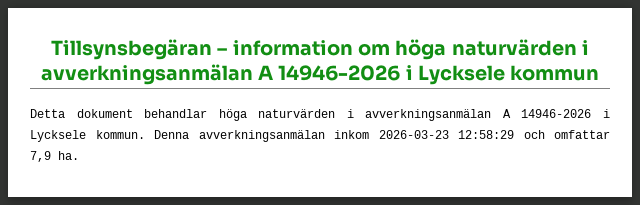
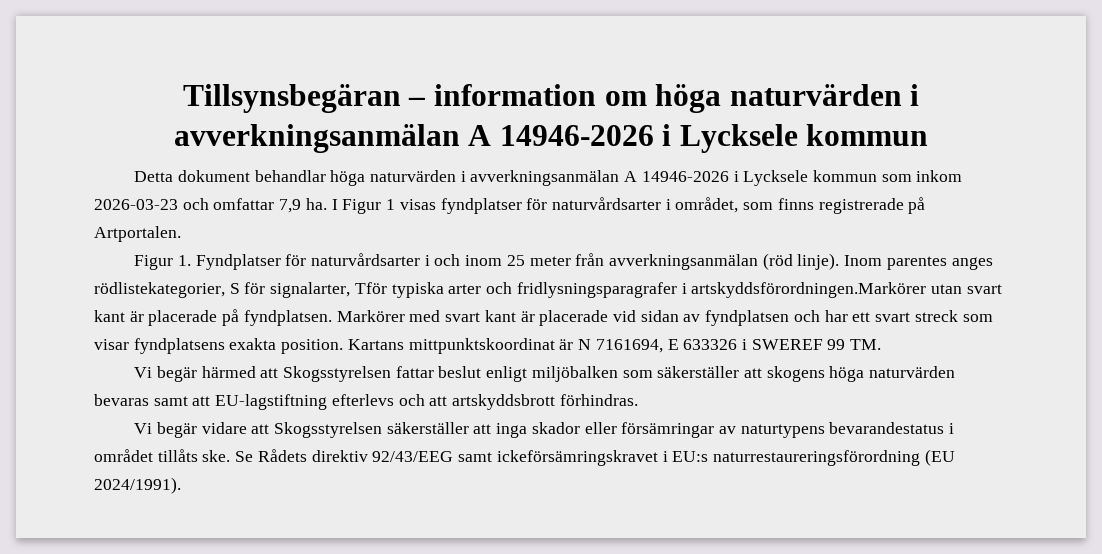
- Detta dokument behandlar höga naturvärden i avverkningsanmälan A 14946-2026 i Lycksele kommun. Denna avverkningsanmälan inkom 2026-03-23 12:58:29 och omfattar 7,9 ha.
+ Detta dokument behandlar höga naturvärden i avverkningsanmälan A 14946-2026 i Lycksele kommun som inkom 2026-03-23 och omfattar 7,9 ha.
+ I Figur 1 visas fyndplatser för naturvårdsarter i området, som finns registrerade på Artportalen.
+ Figur 1. Fyndplatser för naturvårdsarter i och inom 25 meter från avverkningsanmälan (röd linje). Inom parentes anges rödlistekategorier, S för signalarter, Tför typiska arter och fridlysningsparagrafer i artskyddsförordningen.Markörer utan svart kant är placerade på fyndplatsen. Markörer med svart kant är placerade vid sidan av fyndplatsen och har ett svart streck som visar fyndplatsens exakta position. Kartans mittpunktskoordinat är N 7161694, E 633326 i SWEREF 99 TM.
+ Vi begär härmed att Skogsstyrelsen fattar beslut enligt miljöbalken som säkerställer att skogens höga naturvärden bevaras samt att EU-lagstiftning efterlevs och att artskyddsbrott förhindras.
+ Vi begär vidare att Skogsstyrelsen säkerställer att inga skador eller försämringar av naturtypens bevarandestatus i området tillåts ske. Se Rådets direktiv 92/43/EEG samt ickeförsämringskravet i EU:s naturrestaureringsförordning (EU 2024/1991).

